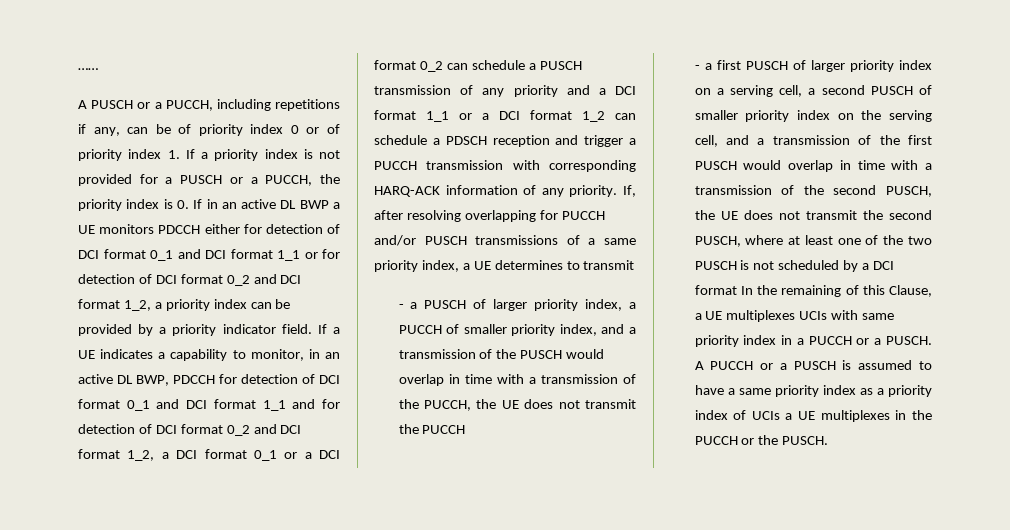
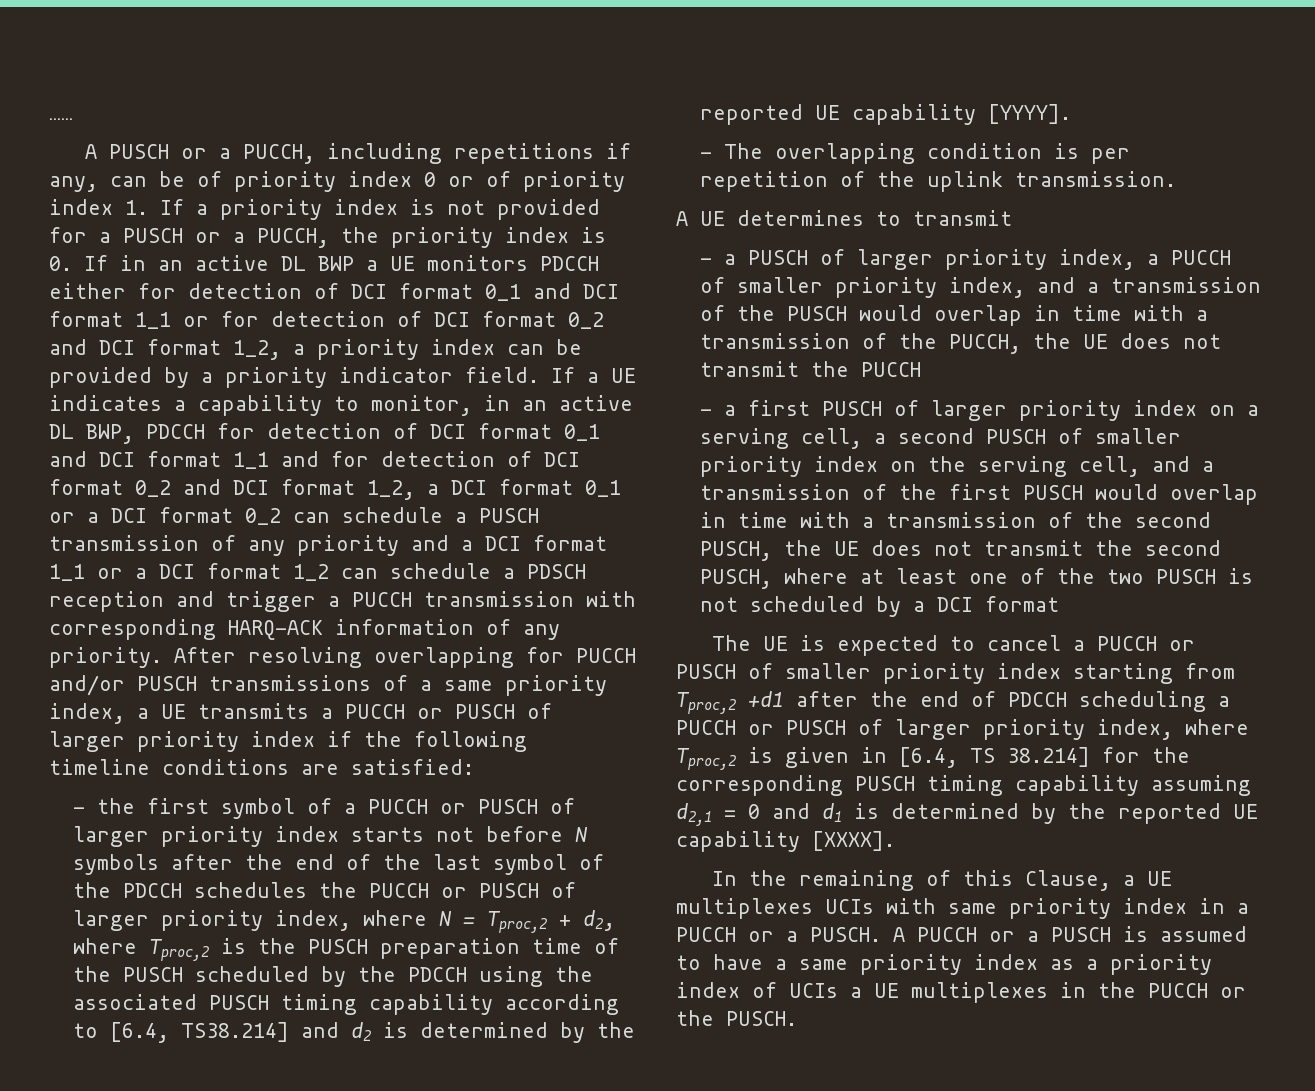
- If, after resolving overlapping for PUCCH and/or PUSCH transmissions of a same priority index, a UE determines to transmit
+ After resolving overlapping for PUCCH and/or PUSCH transmissions of a same priority index, a UE transmits a PUCCH or PUSCH of larger priority index if the following timeline conditions are satisfied:
+ - the first symbol of a PUCCH or PUSCH of larger priority index starts not before N symbols after the end of the last symbol of the PDCCH schedules the PUCCH or PUSCH of larger priority index, where N = Tproc,2 + d2, where Tproc,2 is the PUSCH preparation time of the PUSCH scheduled by the PDCCH using the associated PUSCH timing capability according to [6.4, TS38.214] and d2 is determined by the reported UE capability [YYYY].
+ - The overlapping condition is per repetition of the uplink transmission.
+ A UE determines to transmit
- - a first PUSCH of larger priority index on a serving cell, a second PUSCH of smaller priority index on the serving cell, and a transmission of the first PUSCH would overlap in time with a transmission of the second PUSCH, the UE does not transmit the second PUSCH, where at least one of the two PUSCH is not scheduled by a DCI format In the remaining of this Clause, a UE multiplexes UCIs with same priority index in a PUCCH or a PUSCH.
+ - a first PUSCH of larger priority index on a serving cell, a second PUSCH of smaller priority index on the serving cell, and a transmission of the first PUSCH would overlap in time with a transmission of the second PUSCH, the UE does not transmit the second PUSCH, where at least one of the two PUSCH is not scheduled by a DCI format
+ The UE is expected to cancel a PUCCH or PUSCH of smaller priority index starting from Tproc,2 +d1 after the end of PDCCH scheduling a PUCCH or PUSCH of larger priority index, where Tproc,2 is given in [6.4, TS 38.214] for the corresponding PUSCH timing capability assuming d2,1 = 0 and d1 is determined by the reported UE capability [XXXX].
+ In the remaining of this Clause, a UE multiplexes UCIs with same priority index in a PUCCH or a PUSCH.

